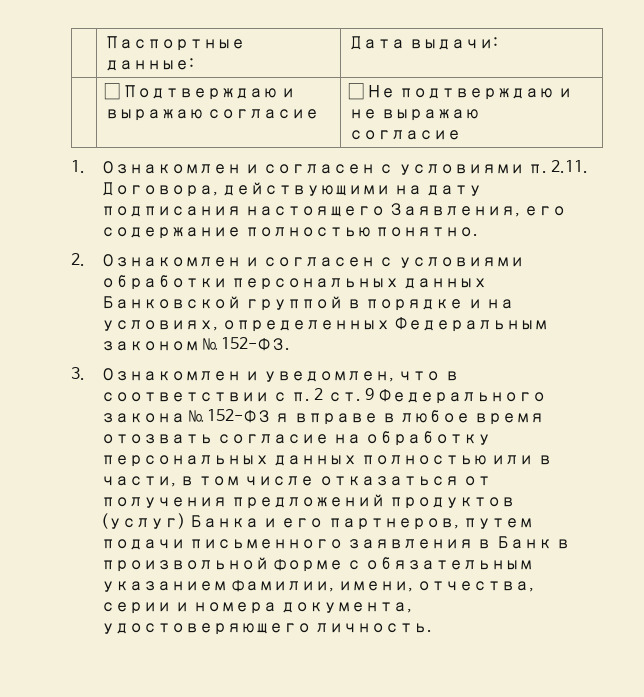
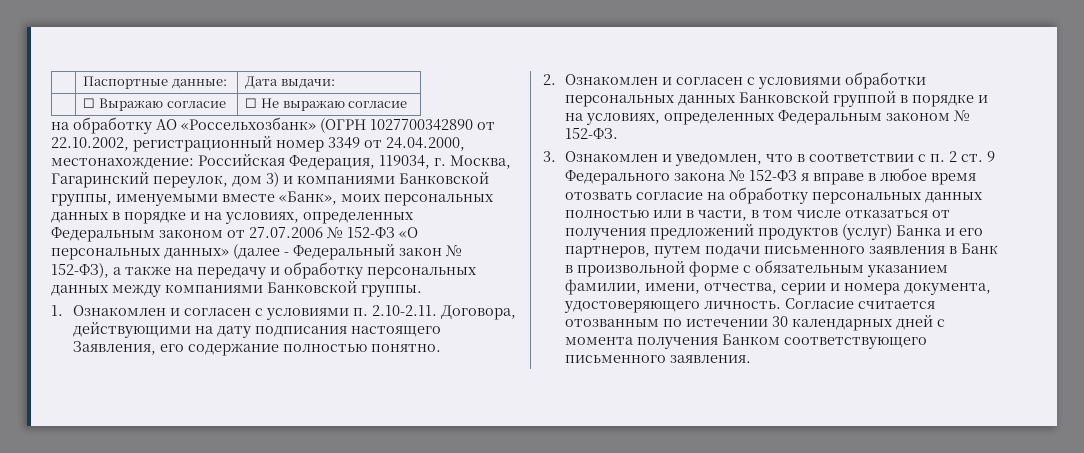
- | ☐ Подтверждаю и выражаю согласие | ☐ Не подтверждаю и не выражаю согласие
+ | ☐ Выражаю согласие | ☐ Не выражаю согласие
+ на обработку АО «Россельхозбанк» (ОГРН 1027700342890 от 22.10.2002, регистрационный номер 3349 от 24.04.2000, местонахождение: Российская Федерация, 119034, г. Москва, Гагаринский переулок, дом 3) и компаниями Банковской группы, именуемыми вместе «Банк», моих персональных данных в порядке и на условиях, определенных Федеральным законом от 27.07.2006 № 152-ФЗ «О персональных данных» (далее - Федеральный закон № 152-ФЗ), а также на передачу и обработку персональных данных между компаниями Банковской группы.
- 1. Ознакомлен и согласен с условиями п. 2.11. Договора, действующими на дату подписания настоящего Заявления, его содержание полностью понятно.
+ 1. Ознакомлен и согласен с условиями п. 2.10-2.11. Договора, действующими на дату подписания настоящего Заявления, его содержание полностью понятно.
+ Согласие считается отозванным по истечении 30 календарных дней с момента получения Банком соответствующего письменного заявления.

